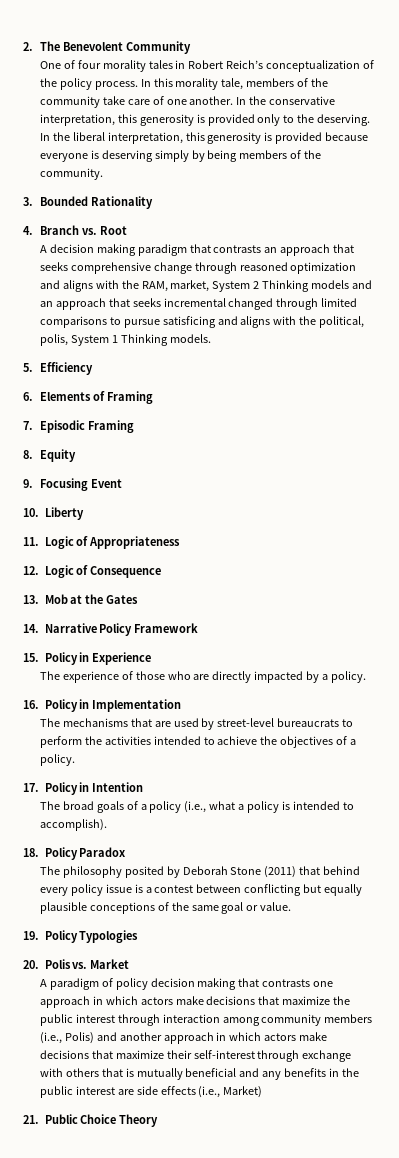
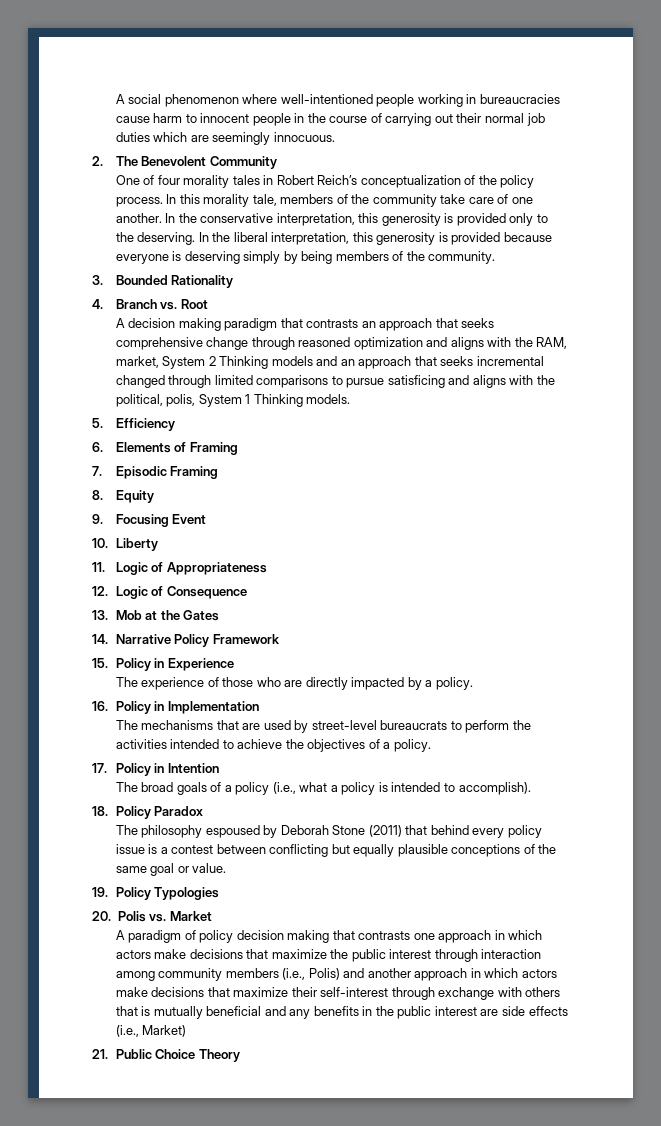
+ A social phenomenon where well-intentioned people working in bureaucracies cause harm to innocent people in the course of carrying out their normal job duties which are seemingly innocuous.
- The philosophy posited by Deborah Stone (2011) that behind every policy issue is a contest between conflicting but equally plausible conceptions of the same goal or value.
+ The philosophy espoused by Deborah Stone (2011) that behind every policy issue is a contest between conflicting but equally plausible conceptions of the same goal or value.

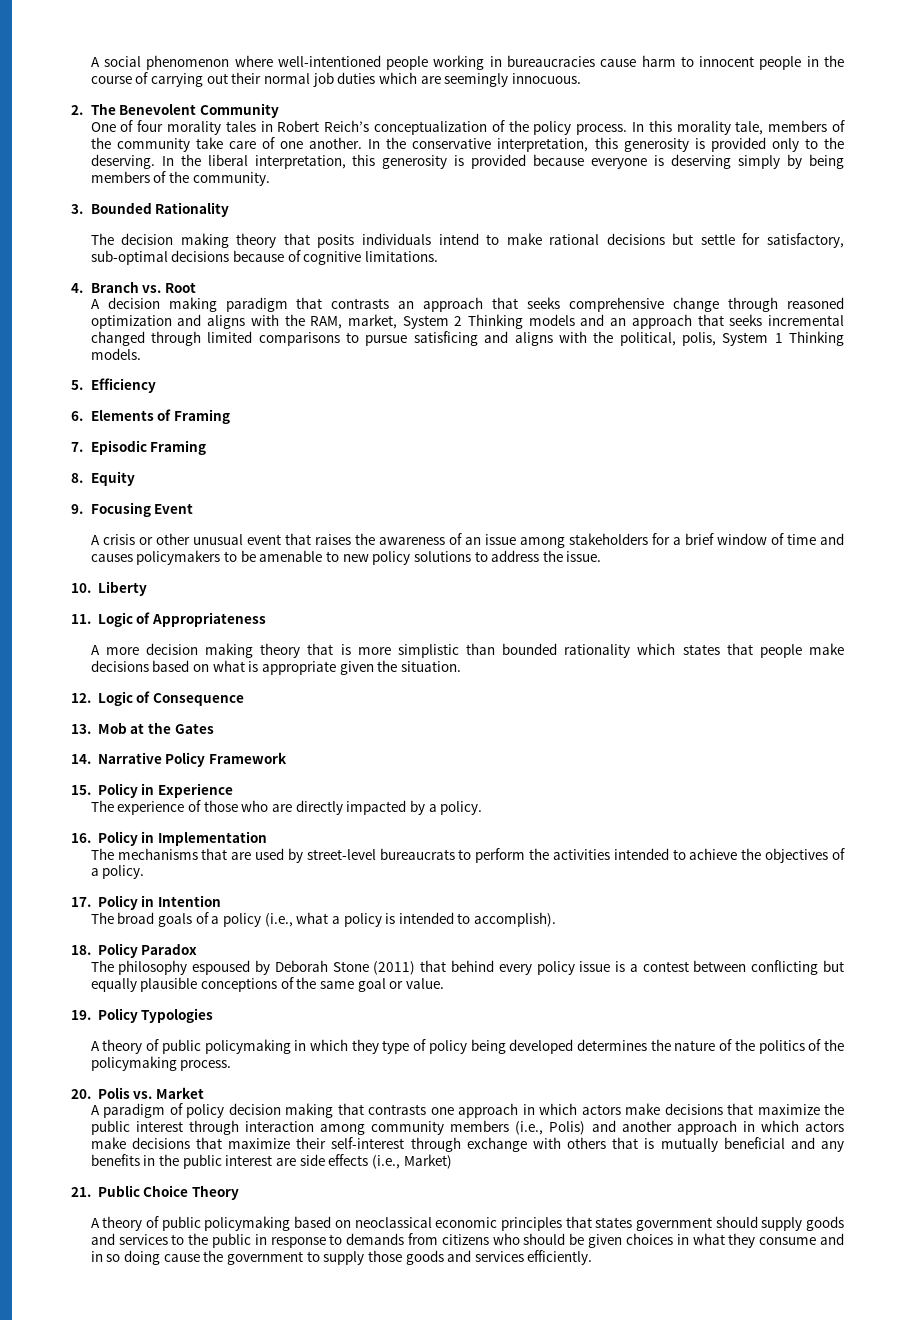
+ The decision making theory that posits individuals intend to make rational decisions but settle for satisfactory, sub-optimal decisions because of cognitive limitations.
+ A crisis or other unusual event that raises the awareness of an issue among stakeholders for a brief window of time and causes policymakers to be amenable to new policy solutions to address the issue.
+ A more decision making theory that is more simplistic than bounded rationality which states that people make decisions based on what is appropriate given the situation.
+ A theory of public policymaking in which they type of policy being developed determines the nature of the politics of the policymaking process.
+ A theory of public policymaking based on neoclassical economic principles that states government should supply goods and services to the public in response to demands from citizens who should be given choices in what they consume and in so doing cause the government to supply those goods and services efficiently.

